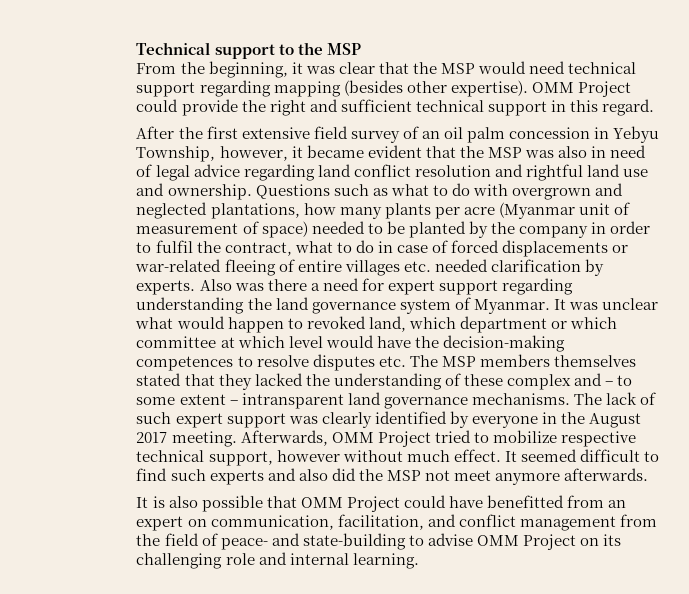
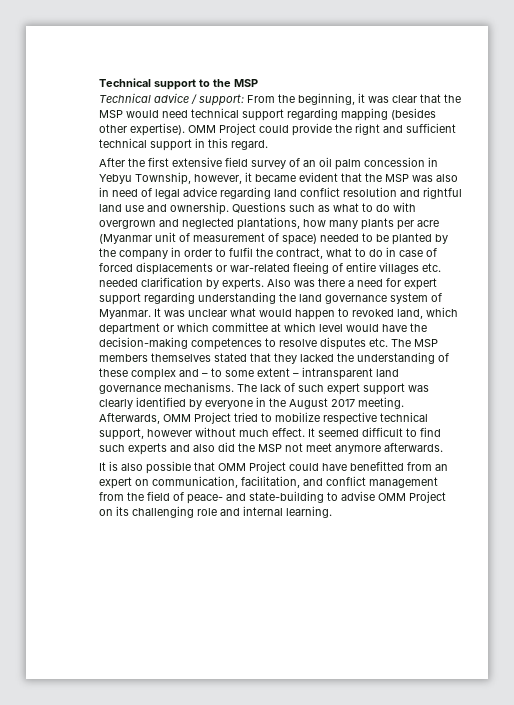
- From the beginning, it was clear that the MSP would need technical support regarding mapping (besides other expertise).
+ Technical advice / support: From the beginning, it was clear that the MSP would need technical support regarding mapping (besides other expertise).

